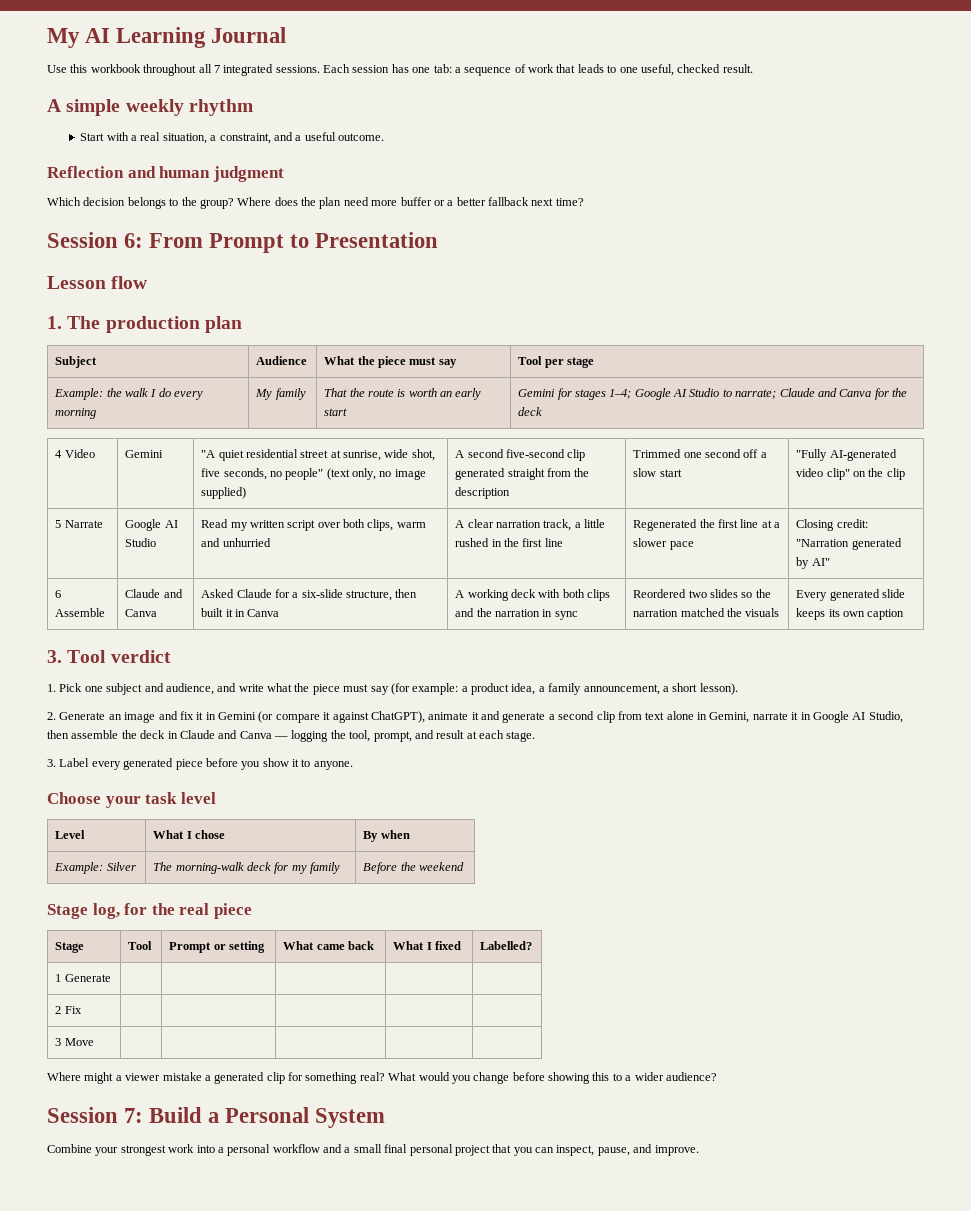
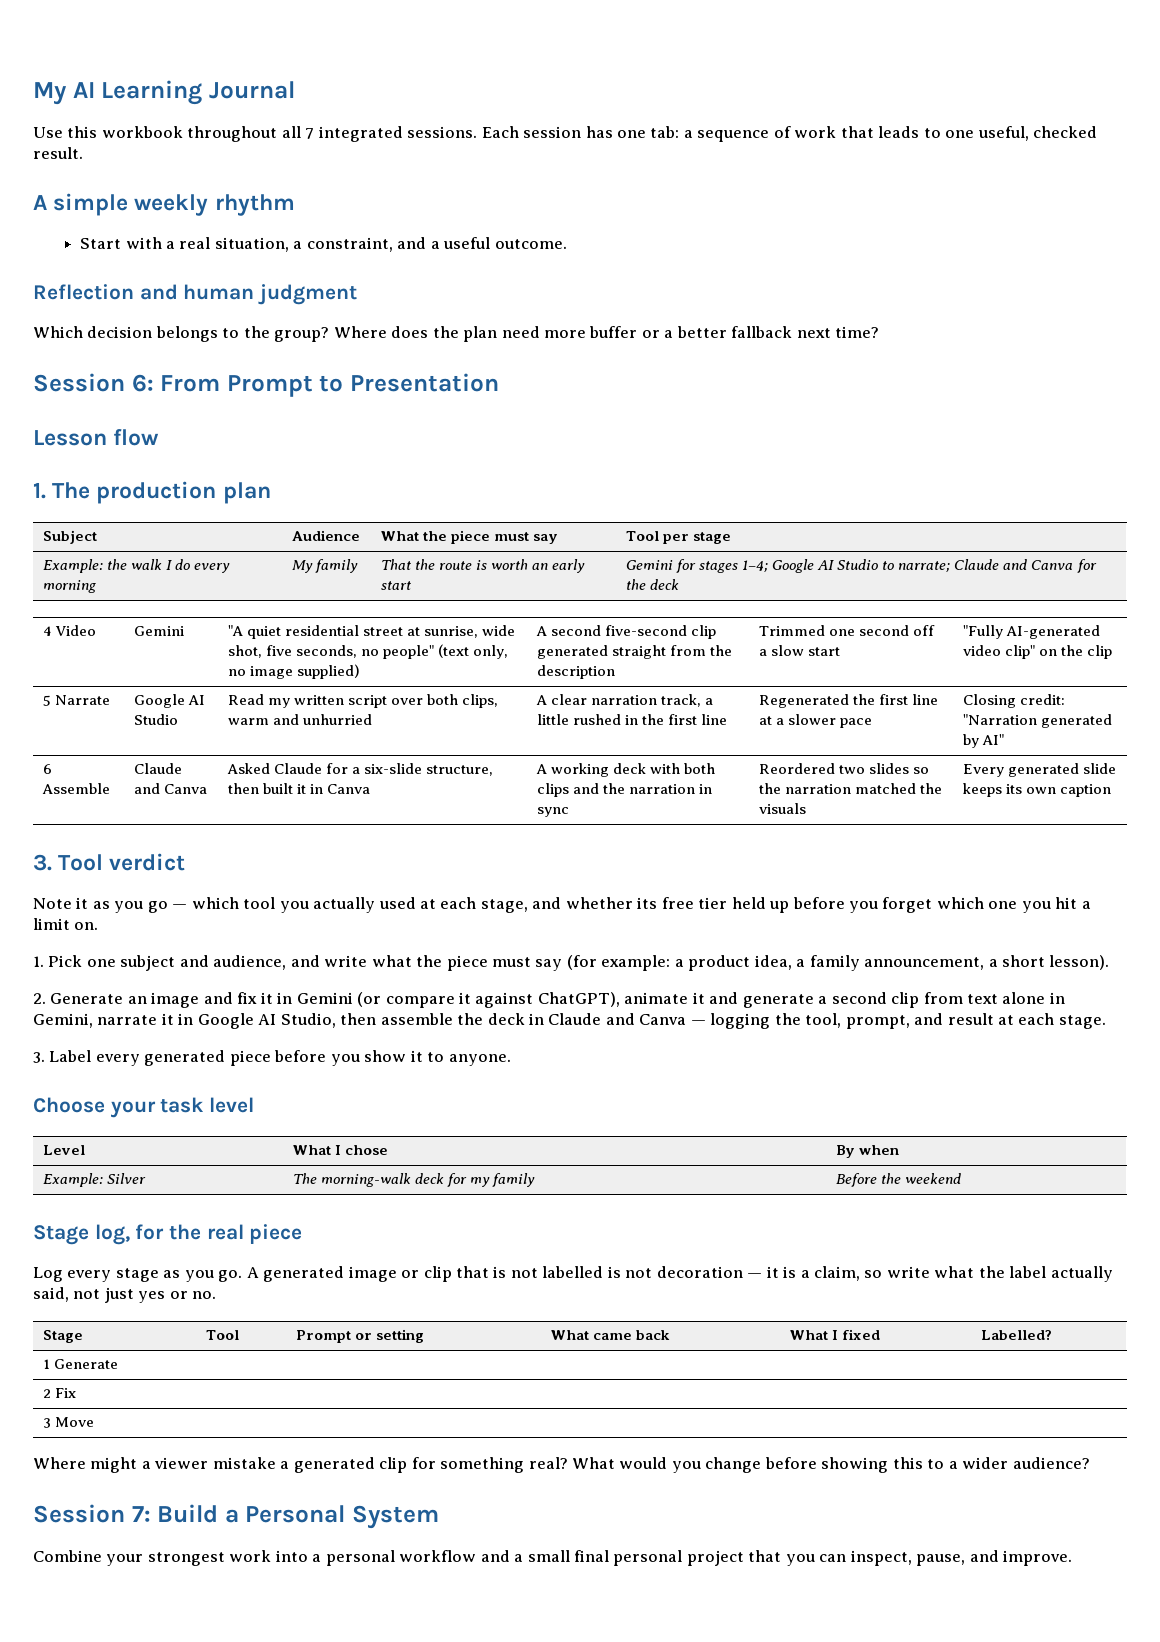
+ Note it as you go — which tool you actually used at each stage, and whether its free tier held up before you forget which one you hit a limit on.
+ Log every stage as you go. A generated image or clip that is not labelled is not decoration — it is a claim, so write what the label actually said, not just yes or no.

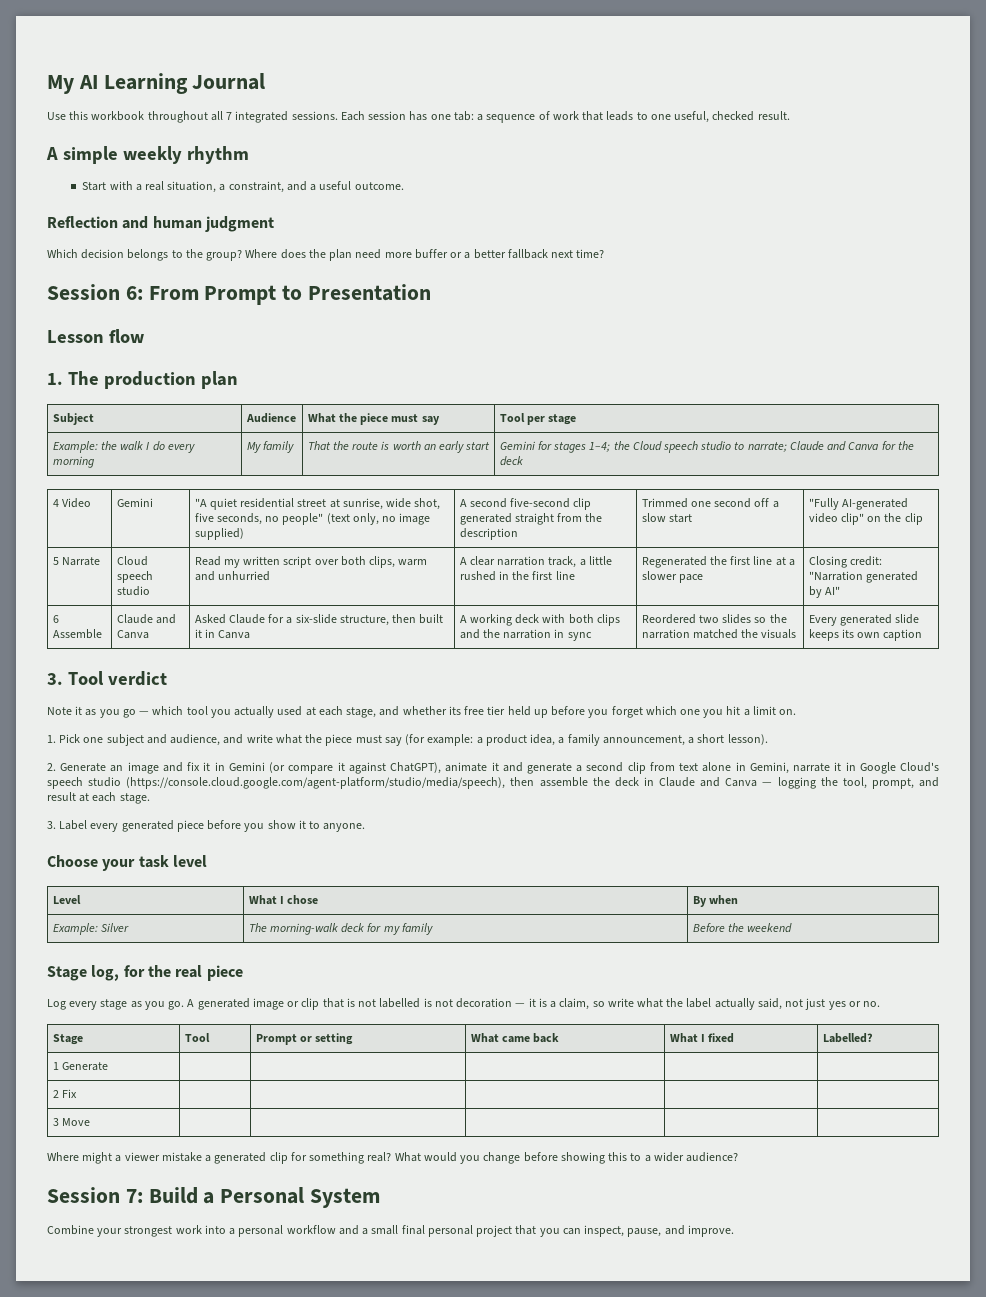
- Example: the walk I do every morning | My family | That the route is worth an early start | Gemini for stages 1–4; Google AI Studio to narrate; Claude and Canva for the deck
+ Example: the walk I do every morning | My family | That the route is worth an early start | Gemini for stages 1–4; the Cloud speech studio to narrate; Claude and Canva for the deck
- 5 Narrate | Google AI Studio | Read my written script over both clips, warm and unhurried | A clear narration track, a little rushed in the first line | Regenerated the first line at a slower pace | Closing credit: "Narration generated by AI"
+ 5 Narrate | Cloud speech studio | Read my written script over both clips, warm and unhurried | A clear narration track, a little rushed in the first line | Regenerated the first line at a slower pace | Closing credit: "Narration generated by AI"
- 2. Generate an image and fix it in Gemini (or compare it against ChatGPT), animate it and generate a second clip from text alone in Gemini, narrate it in Google AI Studio, then assemble the deck in Claude and Canva — logging the tool, prompt, and result at each stage.
+ 2. Generate an image and fix it in Gemini (or compare it against ChatGPT), animate it and generate a second clip from text alone in Gemini, narrate it in Google Cloud's speech studio (https://console.cloud.google.com/agent-platform/studio/media/speech), then assemble the deck in Claude and Canva — logging the tool, prompt, and result at each stage.

